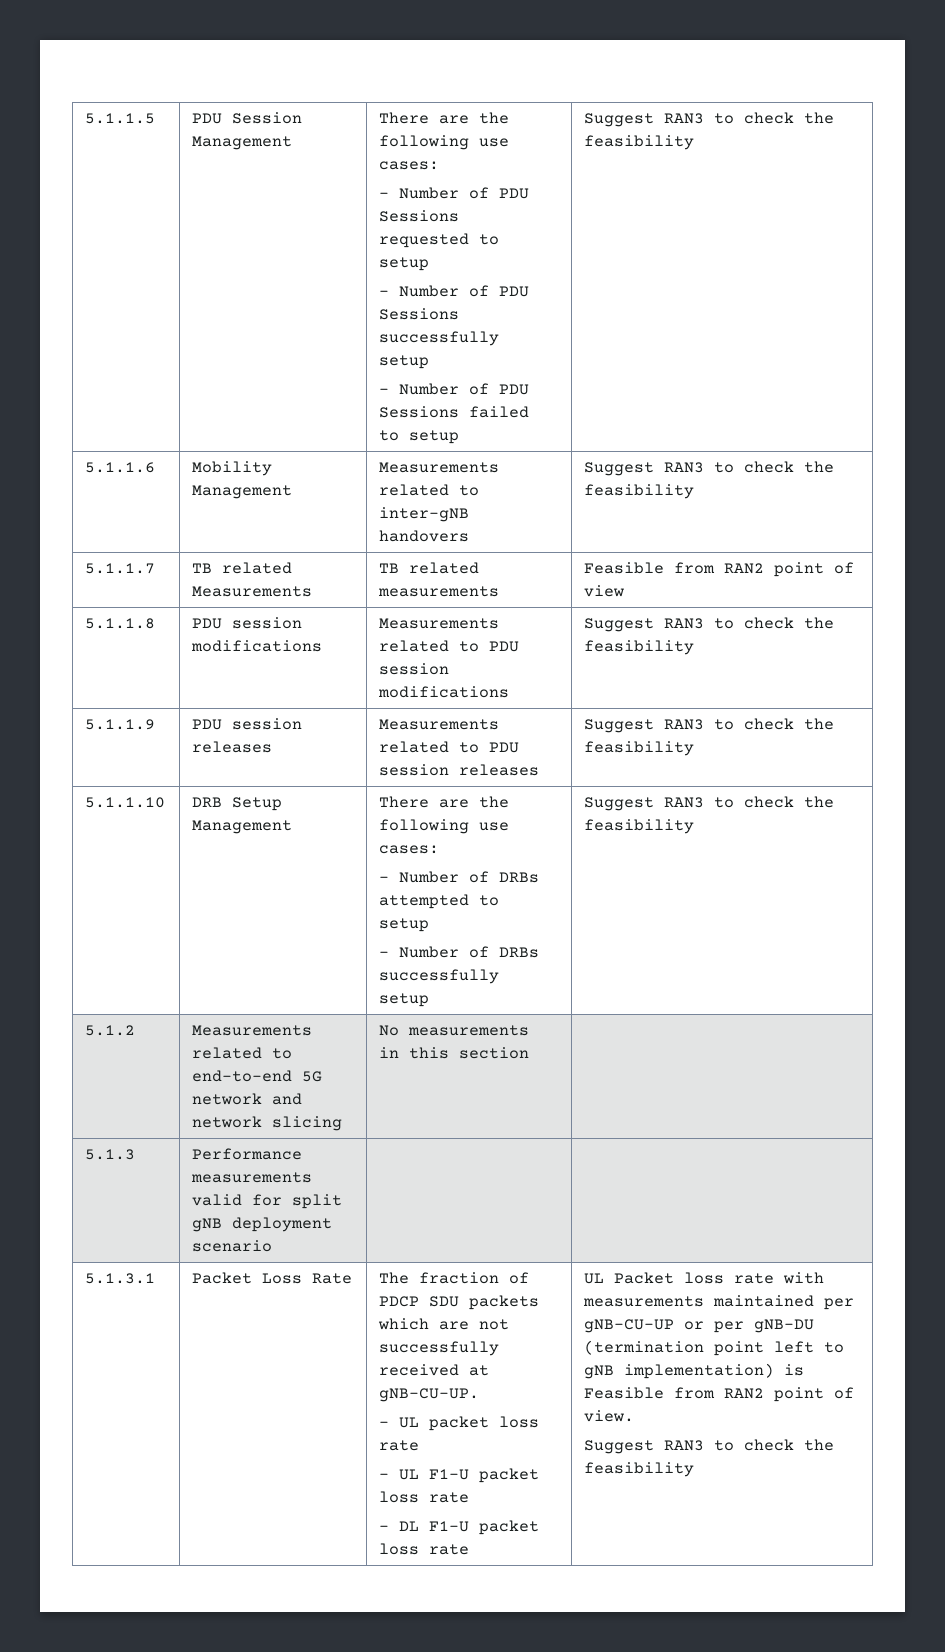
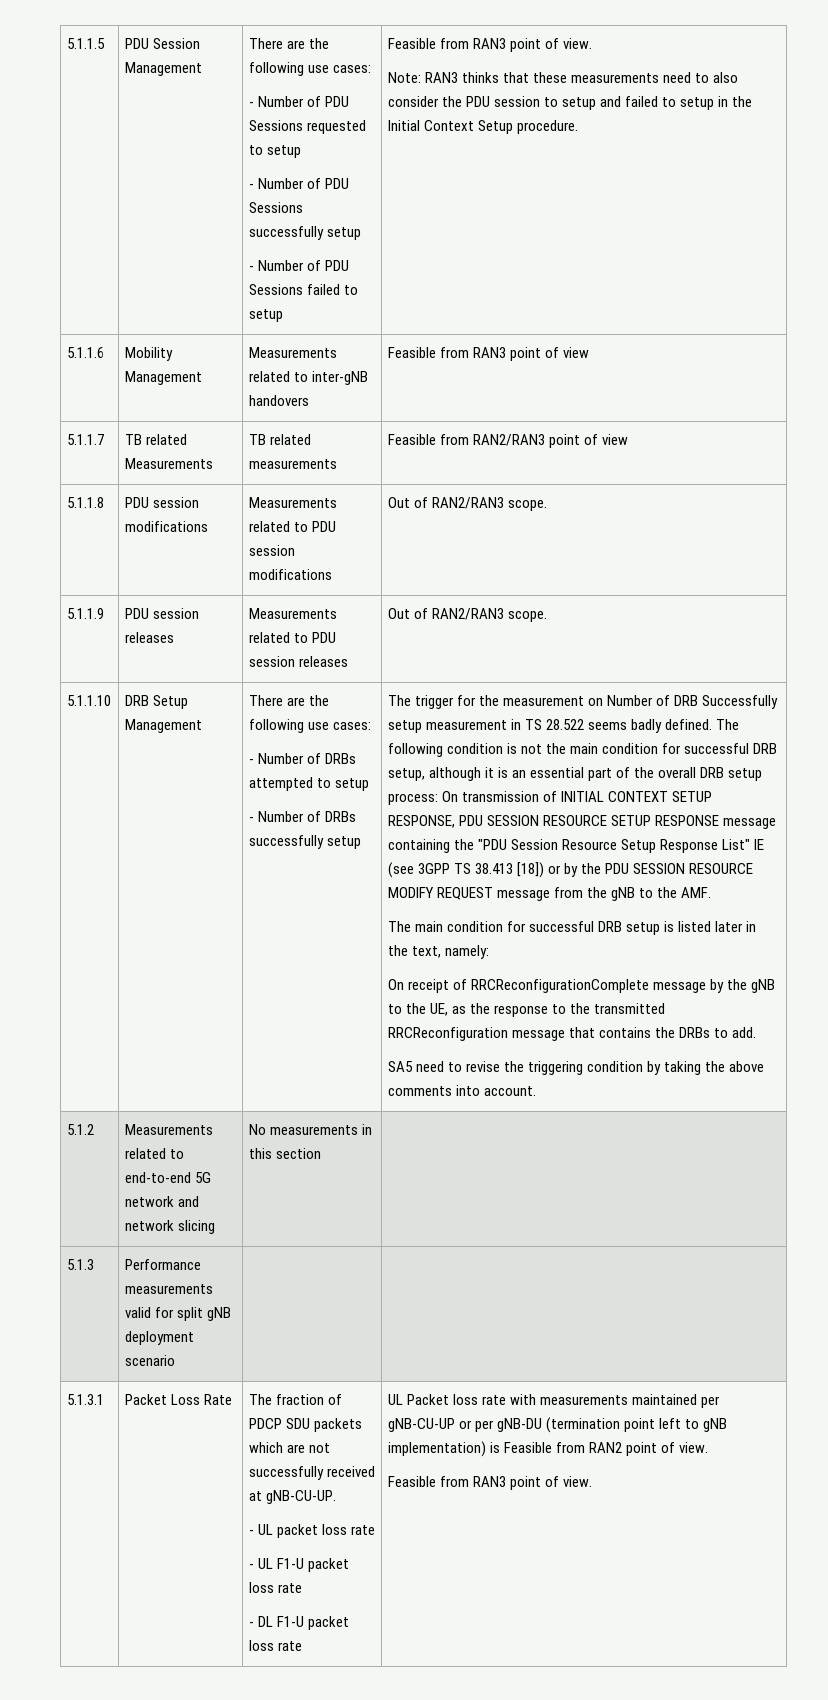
- - Number of PDU Sessions failed to setup | Suggest RAN3 to check the feasibility
+ - Number of PDU Sessions failed to setup | Feasible from RAN3 point of view.
+ Note: RAN3 thinks that these measurements need to also consider the PDU session to setup and failed to setup in the Initial Context Setup procedure.
- 5.1.1.6 | Mobility Management | Measurements related to inter-gNB handovers | Suggest RAN3 to check the feasibility
+ 5.1.1.6 | Mobility Management | Measurements related to inter-gNB handovers | Feasible from RAN3 point of view
- 5.1.1.7 | TB related Measurements | TB related measurements | Feasible from RAN2 point of view
+ 5.1.1.7 | TB related Measurements | TB related measurements | Feasible from RAN2/RAN3 point of view
- 5.1.1.8 | PDU session modifications | Measurements related to PDU session modifications | Suggest RAN3 to check the feasibility
+ 5.1.1.8 | PDU session modifications | Measurements related to PDU session modifications | Out of RAN2/RAN3 scope.
- 5.1.1.9 | PDU session releases | Measurements related to PDU session releases | Suggest RAN3 to check the feasibility
+ 5.1.1.9 | PDU session releases | Measurements related to PDU session releases | Out of RAN2/RAN3 scope.
- - Number of DRBs successfully setup | Suggest RAN3 to check the feasibility
+ - Number of DRBs successfully setup | The trigger for the measurement on Number of DRB Successfully setup measurement in TS 28.522 seems badly defined. The following condition is not the main condition for successful DRB setup, although it is an essential part of the overall DRB setup process: On transmission of INITIAL CONTEXT SETUP RESPONSE, PDU SESSION RESOURCE SETUP RESPONSE message containing the "PDU Session Resource Setup Response List" IE (see 3GPP TS 38.413 [18]) or by the PDU SESSION RESOURCE MODIFY REQUEST message from the gNB to the AMF.
+ The main condition for successful DRB setup is listed later in the text, namely:
+ On receipt of RRCReconfigurationComplete message by the gNB to the UE, as the response to the transmitted RRCReconfiguration message that contains the DRBs to add.
+ SA5 need to revise the triggering condition by taking the above comments into account.
  UL Packet loss rate with measurements maintained per gNB-CU-UP or per gNB-DU (termination point left to gNB implementation) is Feasible from RAN2 point of view.
- Suggest RAN3 to check the feasibility
+ Feasible from RAN3 point of view.

